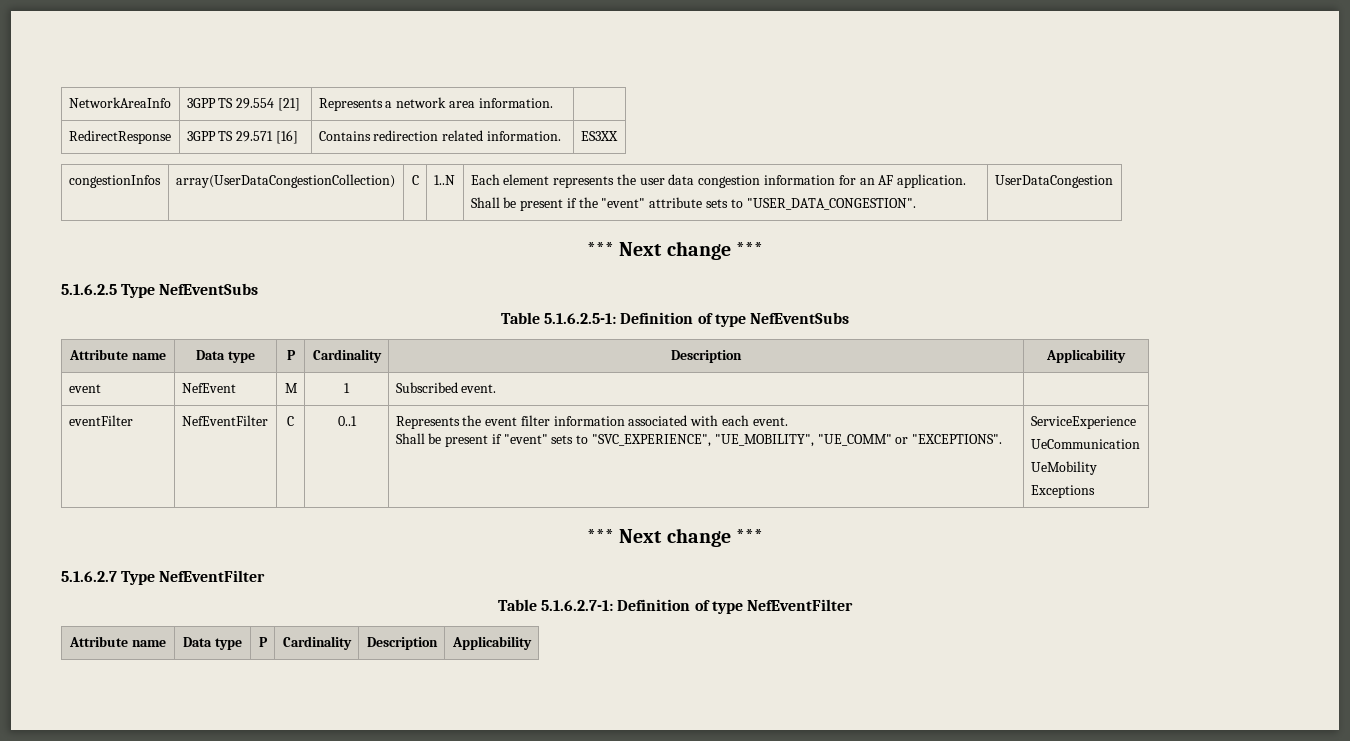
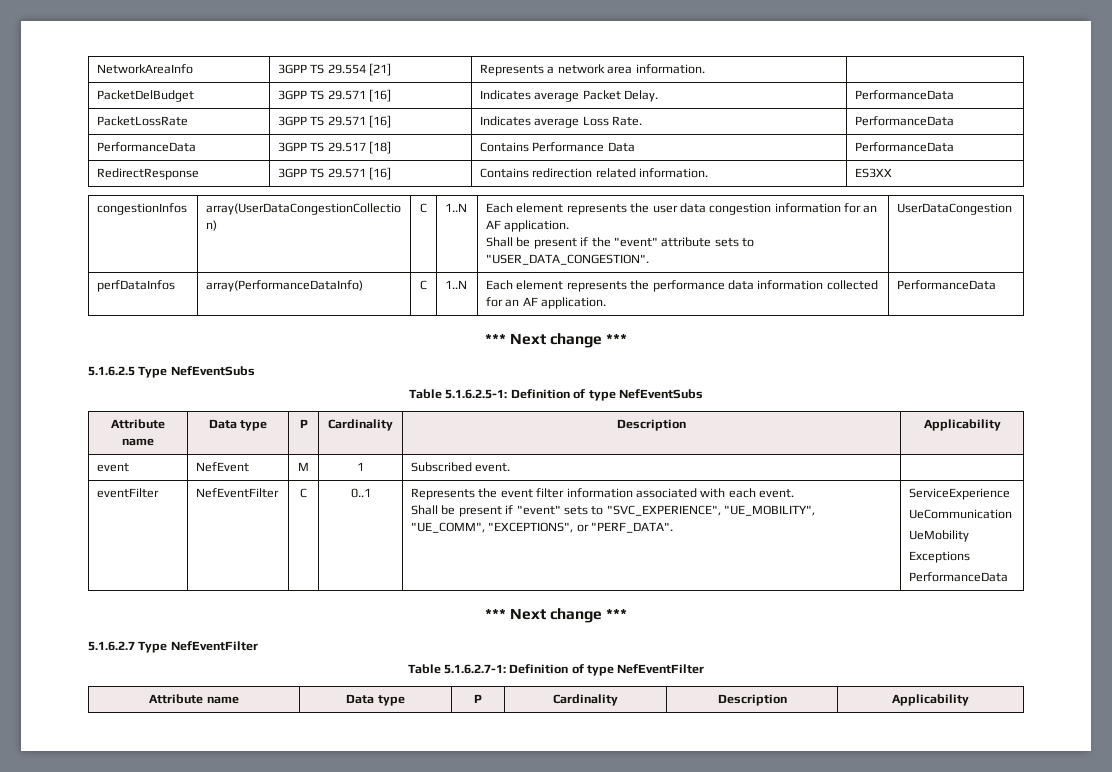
+ PacketDelBudget | 3GPP TS 29.571 [16] | Indicates average Packet Delay. | PerformanceData
+ PacketLossRate | 3GPP TS 29.571 [16] | Indicates average Loss Rate. | PerformanceData
+ PerformanceData | 3GPP TS 29.517 [18] | Contains Performance Data | PerformanceData
+ perfDataInfos | array(PerformanceDataInfo) | C | 1..N | Each element represents the performance data information collected for an AF application. | PerformanceData
  eventFilter | NefEventFilter | C | 0..1 | Represents the event filter information associated with each event.
- Shall be present if "event" sets to "SVC_EXPERIENCE", "UE_MOBILITY", "UE_COMM" or "EXCEPTIONS". | ServiceExperience
+ Shall be present if "event" sets to "SVC_EXPERIENCE", "UE_MOBILITY", "UE_COMM", "EXCEPTIONS", or "PERF_DATA". | ServiceExperience
  UeCommunication
  UeMobility
  Exceptions
+ PerformanceData

